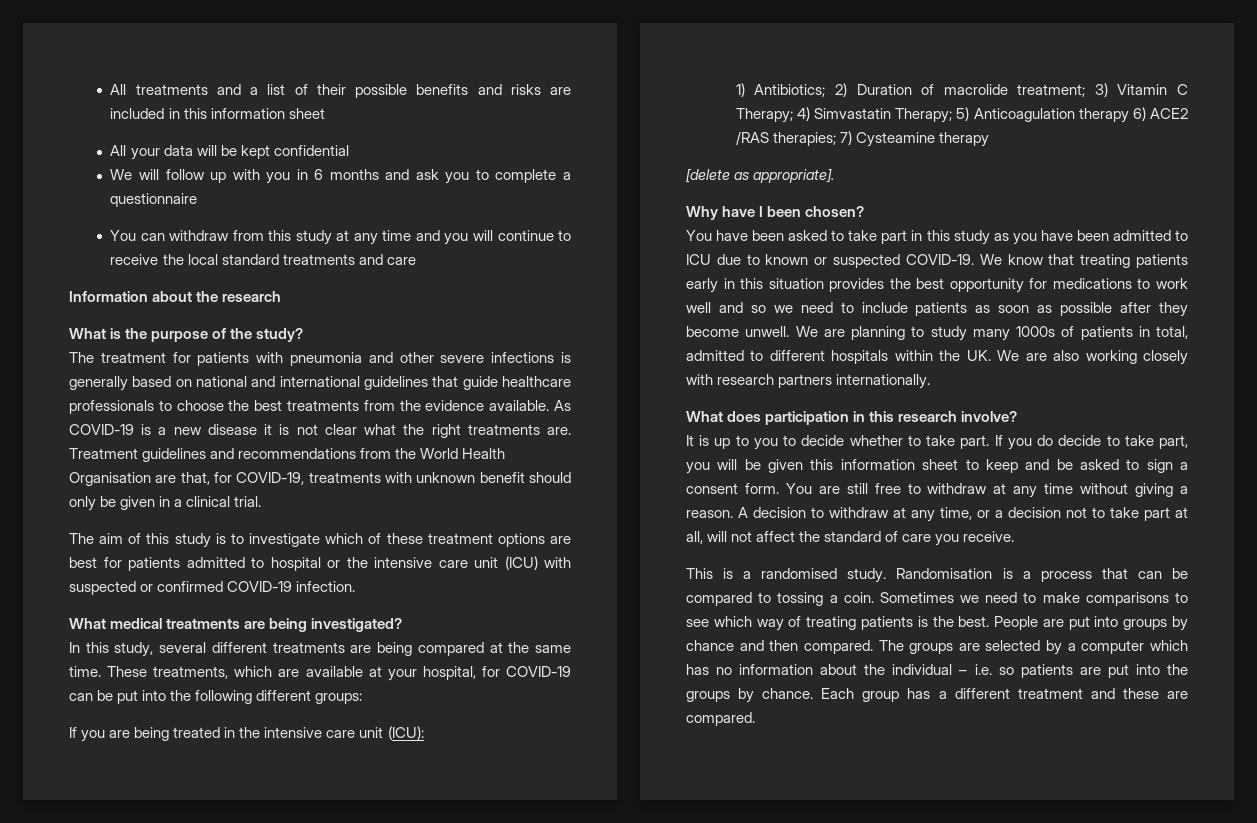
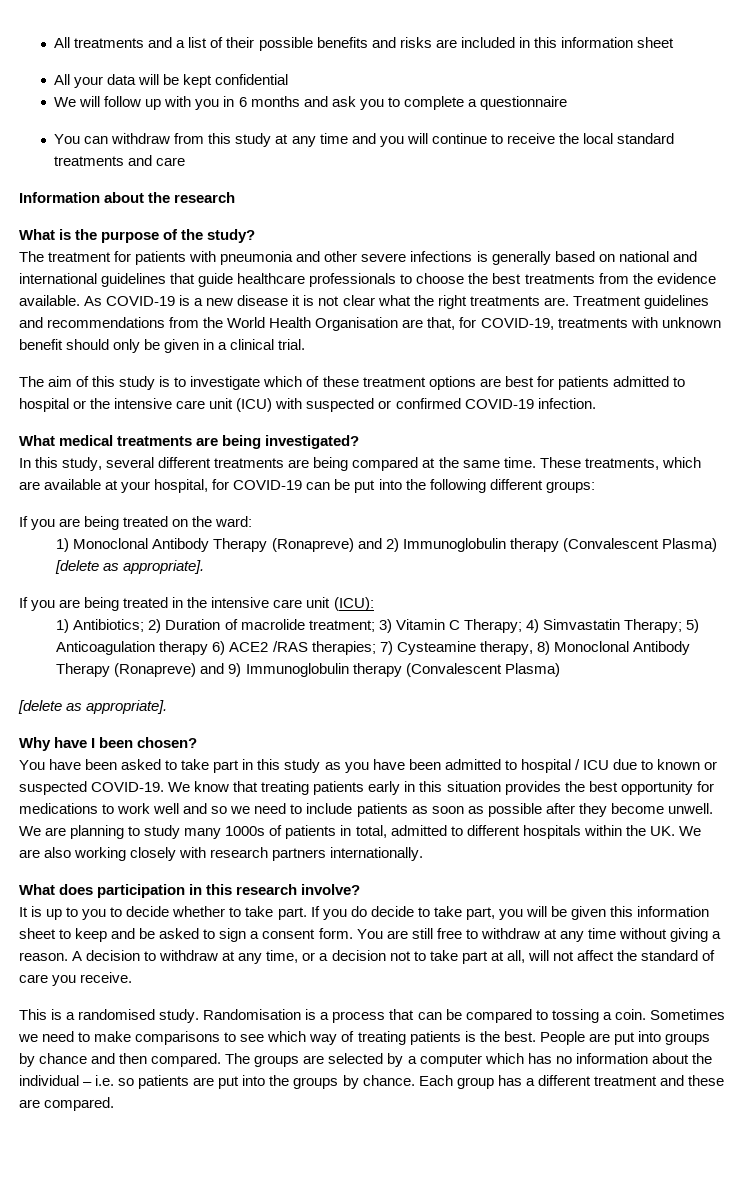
+ If you are being treated on the ward:
+ 1) Monoclonal Antibody Therapy (Ronapreve) and 2) Immunoglobulin therapy (Convalescent Plasma) [delete as appropriate].
- 1) Antibiotics; 2) Duration of macrolide treatment; 3) Vitamin C Therapy; 4) Simvastatin Therapy; 5) Anticoagulation therapy 6) ACE2 /RAS therapies; 7) Cysteamine therapy
+ 1) Antibiotics; 2) Duration of macrolide treatment; 3) Vitamin C Therapy; 4) Simvastatin Therapy; 5) Anticoagulation therapy 6) ACE2 /RAS therapies; 7) Cysteamine therapy, 8) Monoclonal Antibody Therapy (Ronapreve) and 9) Immunoglobulin therapy (Convalescent Plasma)
- You have been asked to take part in this study as you have been admitted to ICU due to known or suspected COVID-19.
+ You have been asked to take part in this study as you have been admitted to hospital / ICU due to known or suspected COVID-19.

